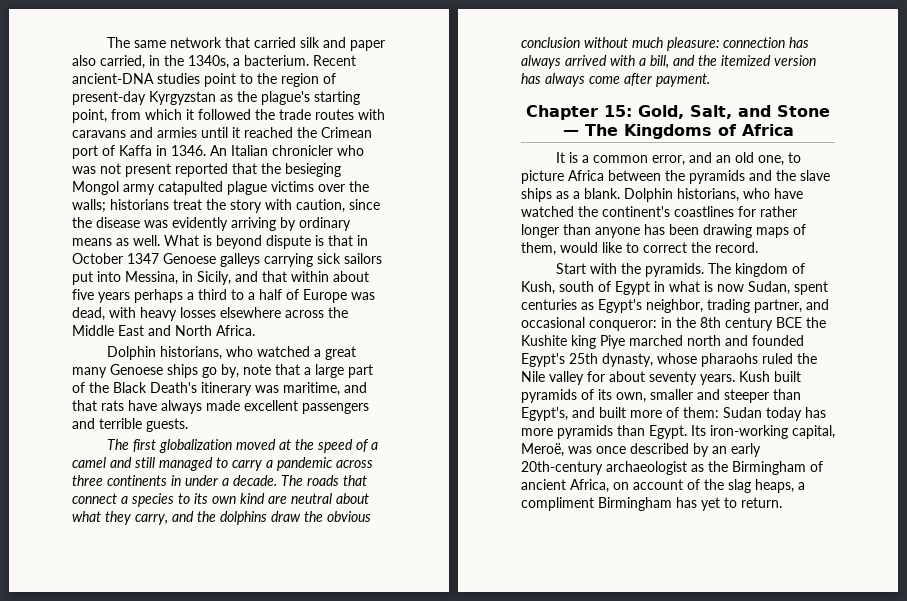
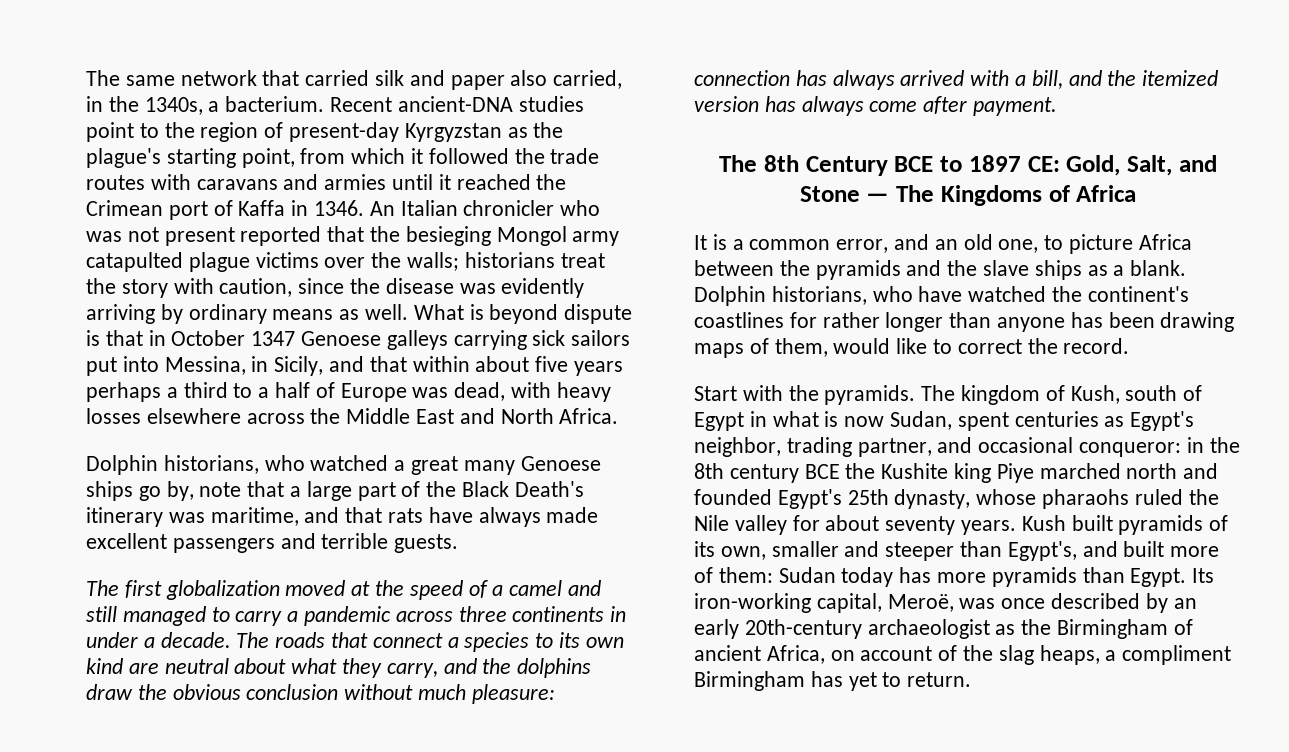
- Chapter 15: Gold, Salt, and Stone — The Kingdoms of Africa
+ The 8th Century BCE to 1897 CE: Gold, Salt, and Stone — The Kingdoms of Africa

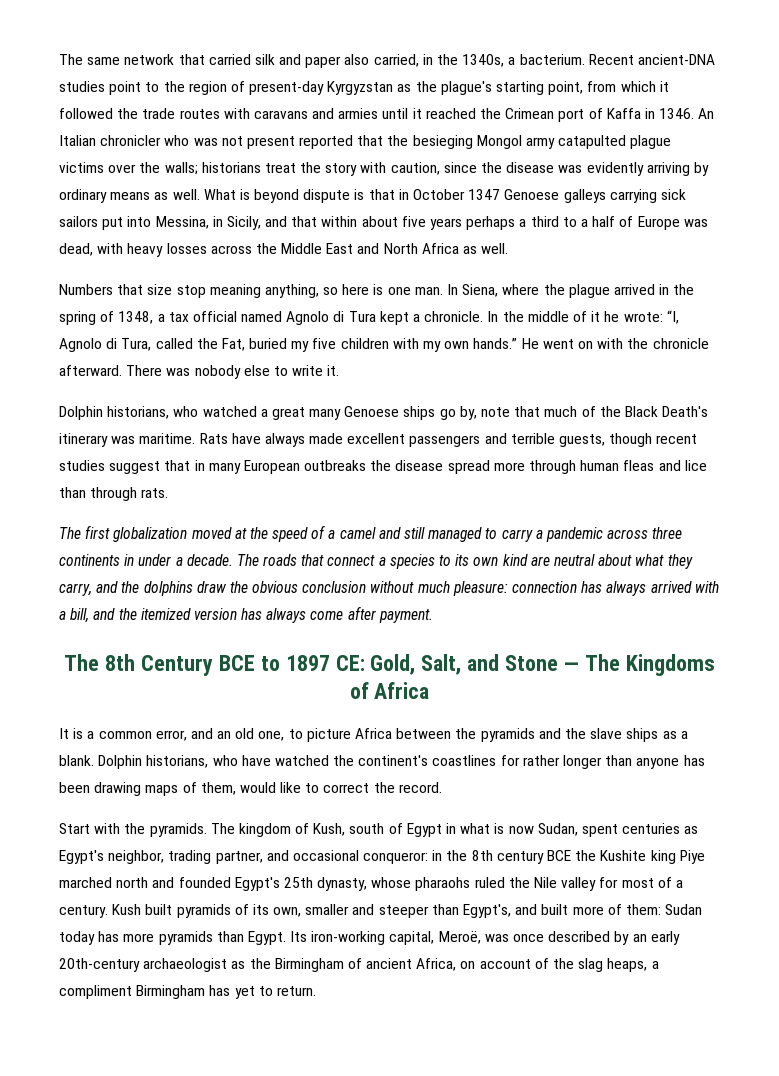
- What is beyond dispute is that in October 1347 Genoese galleys carrying sick sailors put into Messina, in Sicily, and that within about five years perhaps a third to a half of Europe was dead, with heavy losses elsewhere across the Middle East and North Africa.
+ What is beyond dispute is that in October 1347 Genoese galleys carrying sick sailors put into Messina, in Sicily, and that within about five years perhaps a third to a half of Europe was dead, with heavy losses across the Middle East and North Africa as well.
+ Numbers that size stop meaning anything, so here is one man. In Siena, where the plague arrived in the spring of 1348, a tax official named Agnolo di Tura kept a chronicle. In the middle of it he wrote: “I, Agnolo di Tura, called the Fat, buried my five children with my own hands.” He went on with the chronicle afterward. There was nobody else to write it.
- Dolphin historians, who watched a great many Genoese ships go by, note that a large part of the Black Death's itinerary was maritime, and that rats have always made excellent passengers and terrible guests.
+ Dolphin historians, who watched a great many Genoese ships go by, note that much of the Black Death's itinerary was maritime. Rats have always made excellent passengers and terrible guests, though recent studies suggest that in many European outbreaks the disease spread more through human fleas and lice than through rats.
- The kingdom of Kush, south of Egypt in what is now Sudan, spent centuries as Egypt's neighbor, trading partner, and occasional conqueror: in the 8th century BCE the Kushite king Piye marched north and founded Egypt's 25th dynasty, whose pharaohs ruled the Nile valley for about seventy years.
+ The kingdom of Kush, south of Egypt in what is now Sudan, spent centuries as Egypt's neighbor, trading partner, and occasional conqueror: in the 8th century BCE the Kushite king Piye marched north and founded Egypt's 25th dynasty, whose pharaohs ruled the Nile valley for most of a century.

